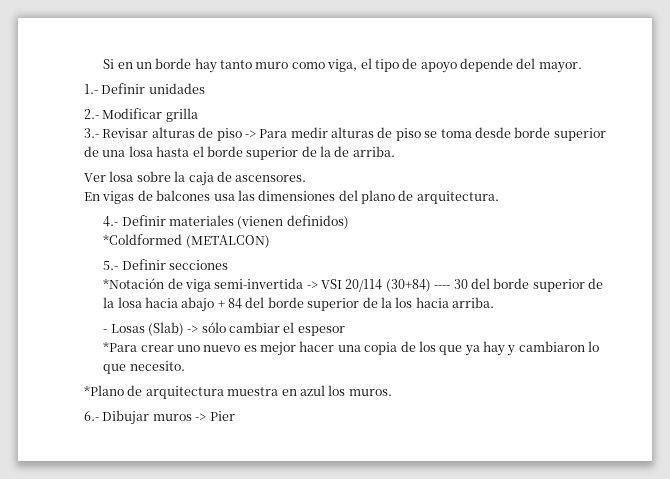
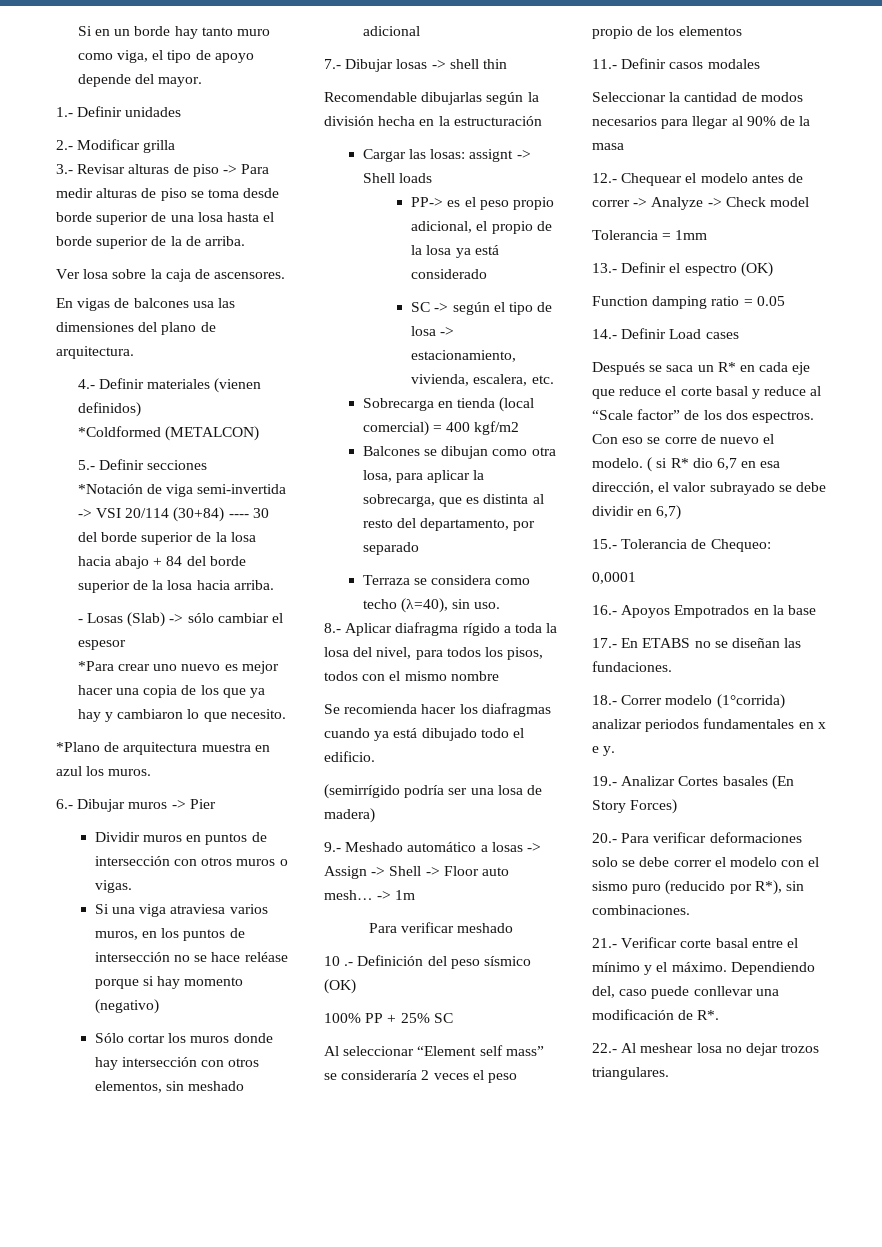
- *Notación de viga semi-invertida -> VSI 20/114 (30+84) ---- 30 del borde superior de la losa hacia abajo + 84 del borde superior de la los hacia arriba.
+ *Notación de viga semi-invertida -> VSI 20/114 (30+84) ---- 30 del borde superior de la losa hacia abajo + 84 del borde superior de la losa hacia arriba.
+ Dividir muros en puntos de intersección con otros muros o vigas.
+ Si una viga atraviesa varios muros, en los puntos de intersección no se hace reléase porque si hay momento (negativo)
+ Sólo cortar los muros donde hay intersección con otros elementos, sin meshado adicional
+ 7.- Dibujar losas -> shell thin
+ Recomendable dibujarlas según la división hecha en la estructuración
+ Cargar las losas: assignt -> Shell loads
+ PP-> es el peso propio adicional, el propio de la losa ya está considerado
+ SC -> según el tipo de losa -> estacionamiento, vivienda, escalera, etc.
+ Sobrecarga en tienda (local comercial) = 400 kgf/m2
+ Balcones se dibujan como otra losa, para aplicar la sobrecarga, que es distinta al resto del departamento, por separado
+ Terraza se considera como techo (λ=40), sin uso.
+ 8.- Aplicar diafragma rígido a toda la losa del nivel, para todos los pisos, todos con el mismo nombre
+ Se recomienda hacer los diafragmas cuando ya está dibujado todo el edificio.
+ (semirrígido podría ser una losa de madera)
+ 9.- Meshado automático a losas -> Assign -> Shell -> Floor auto mesh… -> 1m
+ Para verificar meshado
+ 10 .- Definición del peso sísmico (OK)
+ 100% PP + 25% SC
+ Al seleccionar “Element self mass” se consideraría 2 veces el peso propio de los elementos
+ 11.- Definir casos modales
+ Seleccionar la cantidad de modos necesarios para llegar al 90% de la masa
+ 12.- Chequear el modelo antes de correr -> Analyze -> Check model
+ Tolerancia = 1mm
+ 13.- Definir el espectro (OK)
+ Function damping ratio = 0.05
+ 14.- Definir Load cases
+ Después se saca un R* en cada eje que reduce el corte basal y reduce al “Scale factor” de los dos espectros. Con eso se corre de nuevo el modelo. ( si R* dio 6,7 en esa dirección, el valor subrayado se debe dividir en 6,7)
+ 15.- Tolerancia de Chequeo:
+ 0,0001
+ 16.- Apoyos Empotrados en la base
+ 17.- En ETABS no se diseñan las fundaciones.
+ 18.- Correr modelo (1°corrida) analizar periodos fundamentales en x e y.
+ 19.- Analizar Cortes basales (En Story Forces)
+ 20.- Para verificar deformaciones solo se debe correr el modelo con el sismo puro (reducido por R*), sin combinaciones.
+ 21.- Verificar corte basal entre el mínimo y el máximo. Dependiendo del, caso puede conllevar una modificación de R*.
+ 22.- Al meshear losa no dejar trozos triangulares.

